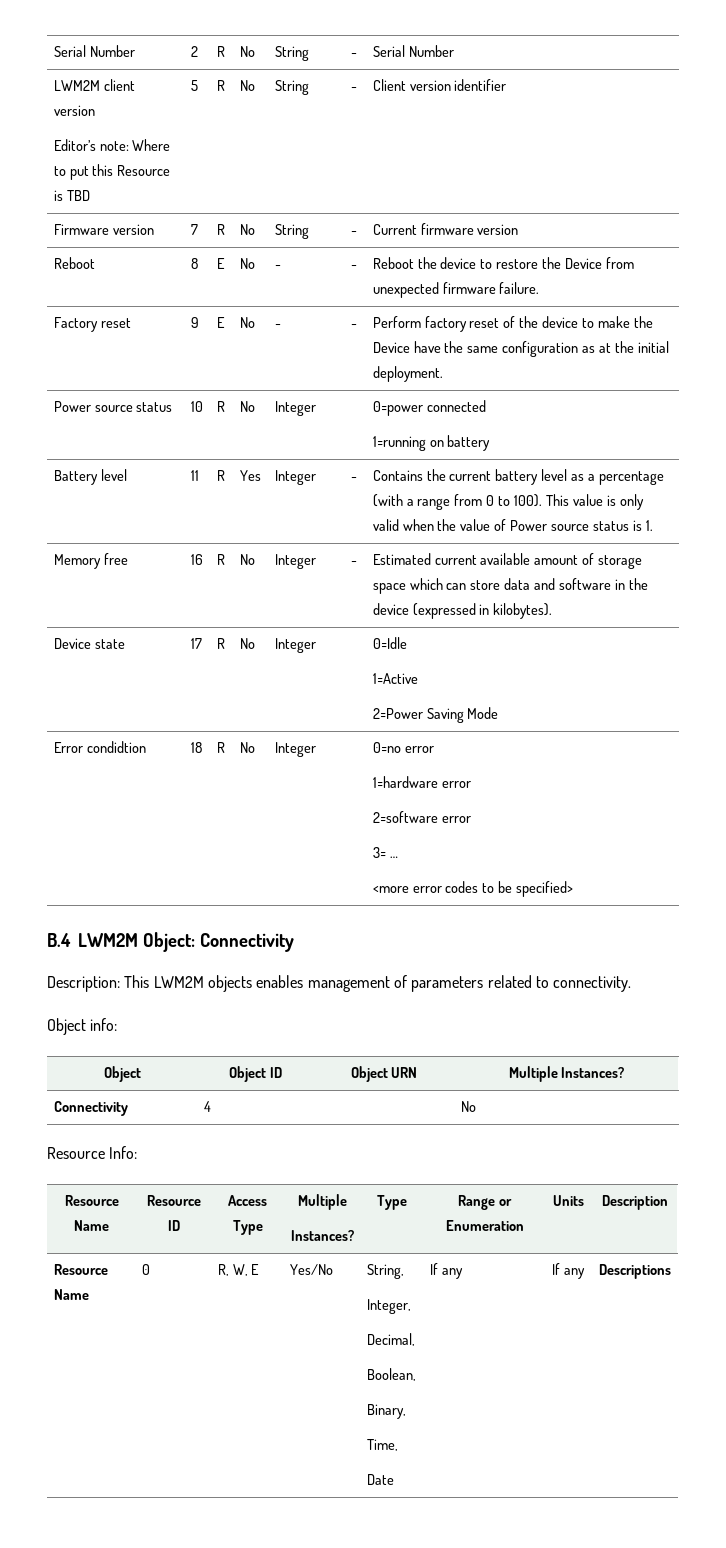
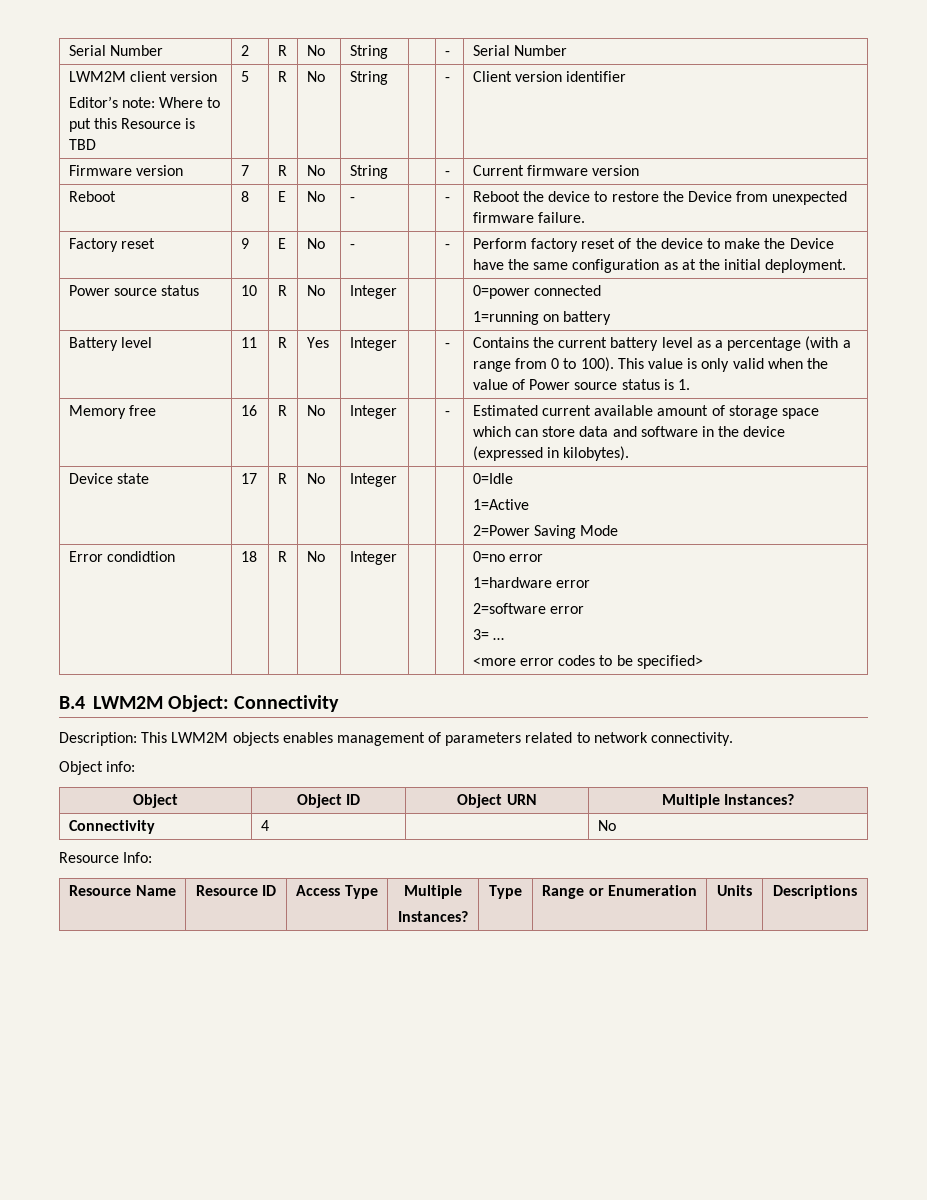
- Description: This LWM2M objects enables management of parameters related to connectivity.
+ Description: This LWM2M objects enables management of parameters related to network connectivity.
  Resource Name | Resource ID | Access Type | Multiple
- Instances? | Type | Range or Enumeration | Units | Description
- Resource Name | 0 | R, W, E | Yes/No | String,
- Integer,
- Decimal,
- Boolean,
- Binary,
- Time,
- Date | If any | If any | Descriptions
+ Instances? | Type | Range or Enumeration | Units | Descriptions

